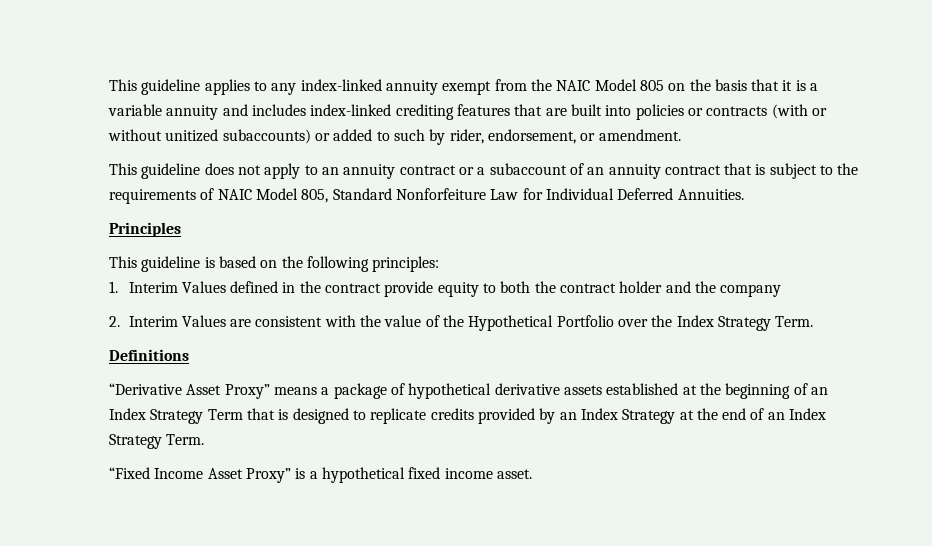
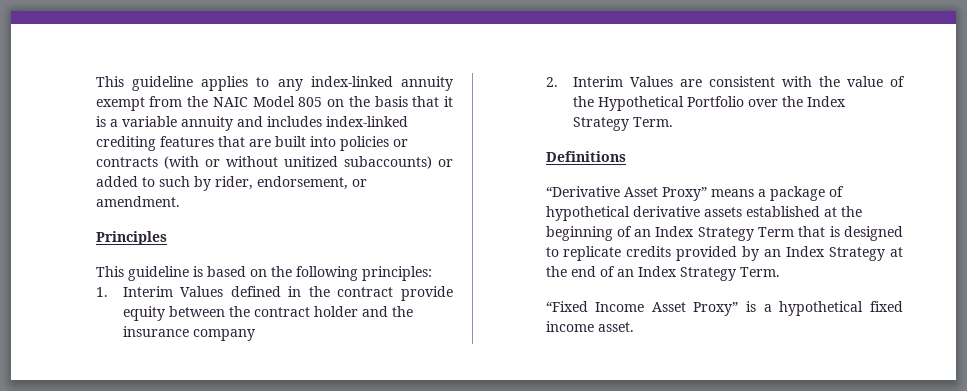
- This guideline does not apply to an annuity contract or a subaccount of an annuity contract that is subject to the requirements of NAIC Model 805, Standard Nonforfeiture Law for Individual Deferred Annuities.
- 1. Interim Values defined in the contract provide equity to both the contract holder and the company
+ 1. Interim Values defined in the contract provide equity between the contract holder and the insurance company

